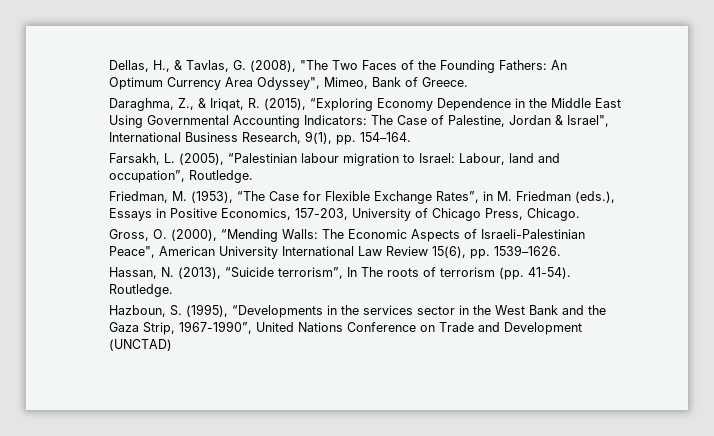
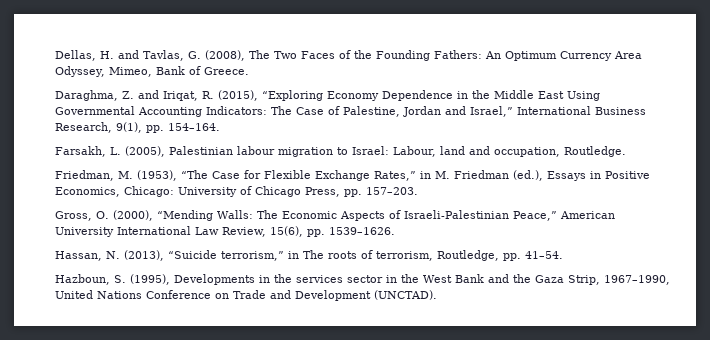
- Dellas, H., & Tavlas, G. (2008), "The Two Faces of the Founding Fathers: An Optimum Currency Area Odyssey", Mimeo, Bank of Greece.
+ Dellas, H. and Tavlas, G. (2008), The Two Faces of the Founding Fathers: An Optimum Currency Area Odyssey, Mimeo, Bank of Greece.
- Daraghma, Z., & Iriqat, R. (2015), “Exploring Economy Dependence in the Middle East Using Governmental Accounting Indicators: The Case of Palestine, Jordan & Israel", International Business Research, 9(1), pp. 154–164.
+ Daraghma, Z. and Iriqat, R. (2015), “Exploring Economy Dependence in the Middle East Using Governmental Accounting Indicators: The Case of Palestine, Jordan and Israel,” International Business Research, 9(1), pp. 154–164.
- Farsakh, L. (2005), “Palestinian labour migration to Israel: Labour, land and occupation”, Routledge.
+ Farsakh, L. (2005), Palestinian labour migration to Israel: Labour, land and occupation, Routledge.
- Friedman, M. (1953), “The Case for Flexible Exchange Rates”, in M. Friedman (eds.), Essays in Positive Economics, 157-203, University of Chicago Press, Chicago.
+ Friedman, M. (1953), “The Case for Flexible Exchange Rates,” in M. Friedman (ed.), Essays in Positive Economics, Chicago: University of Chicago Press, pp. 157–203.
- Gross, O. (2000), “Mending Walls: The Economic Aspects of Israeli-Palestinian Peace", American University International Law Review 15(6), pp. 1539–1626.
+ Gross, O. (2000), “Mending Walls: The Economic Aspects of Israeli-Palestinian Peace,” American University International Law Review, 15(6), pp. 1539–1626.
- Hassan, N. (2013), “Suicide terrorism”, In The roots of terrorism (pp. 41-54). Routledge.
+ Hassan, N. (2013), “Suicide terrorism,” in The roots of terrorism, Routledge, pp. 41–54.
- Hazboun, S. (1995), “Developments in the services sector in the West Bank and the Gaza Strip, 1967-1990”, United Nations Conference on Trade and Development (UNCTAD)
+ Hazboun, S. (1995), Developments in the services sector in the West Bank and the Gaza Strip, 1967–1990, United Nations Conference on Trade and Development (UNCTAD).

